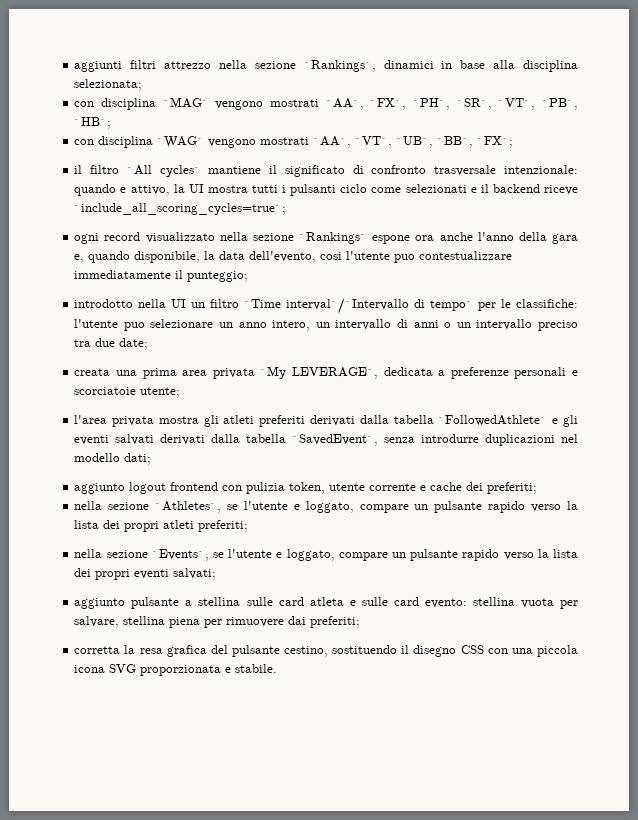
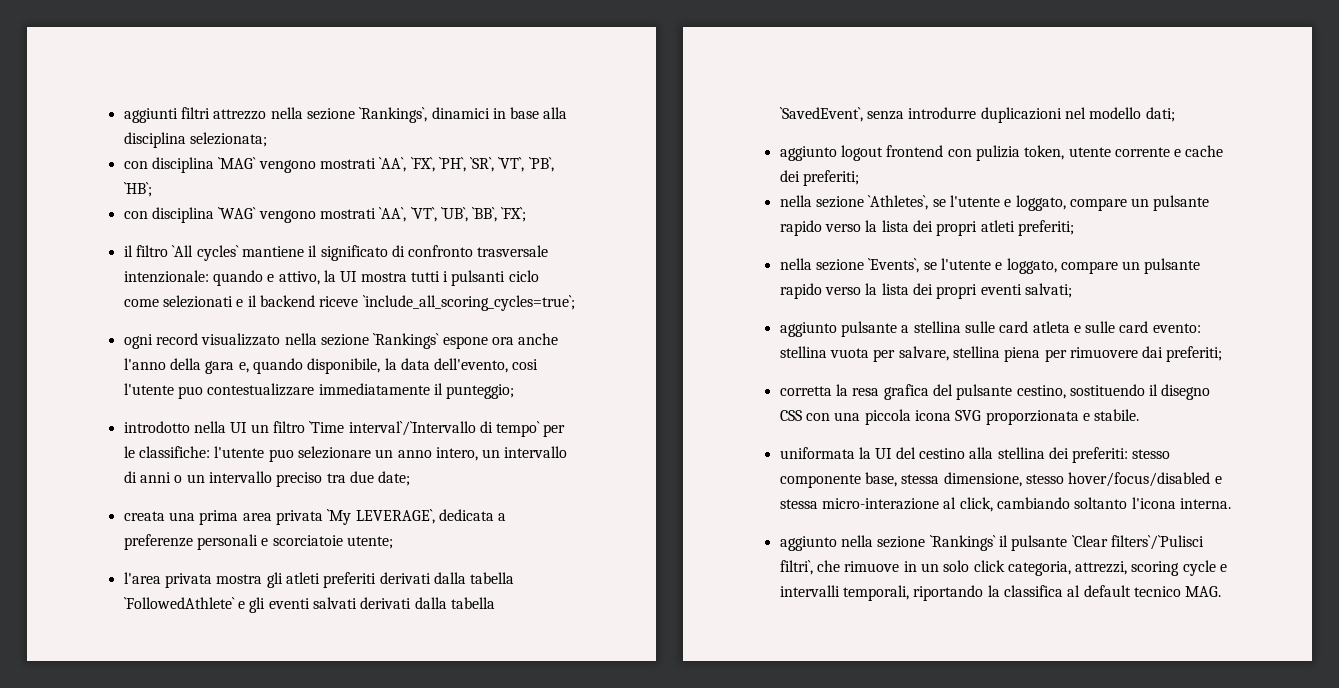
+ uniformata la UI del cestino alla stellina dei preferiti: stesso componente base, stessa dimensione, stesso hover/focus/disabled e stessa micro-interazione al click, cambiando soltanto l'icona interna.
+ aggiunto nella sezione `Rankings` il pulsante `Clear filters`/`Pulisci filtri`, che rimuove in un solo click categoria, attrezzi, scoring cycle e intervalli temporali, riportando la classifica al default tecnico MAG.

